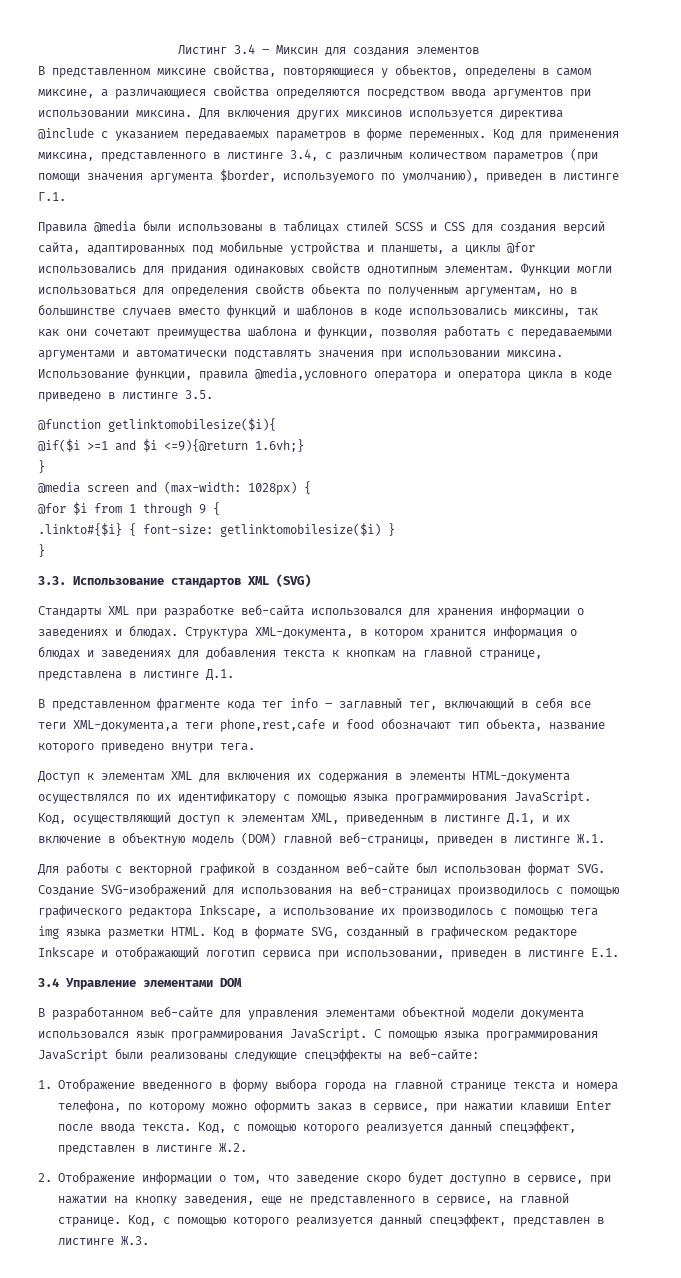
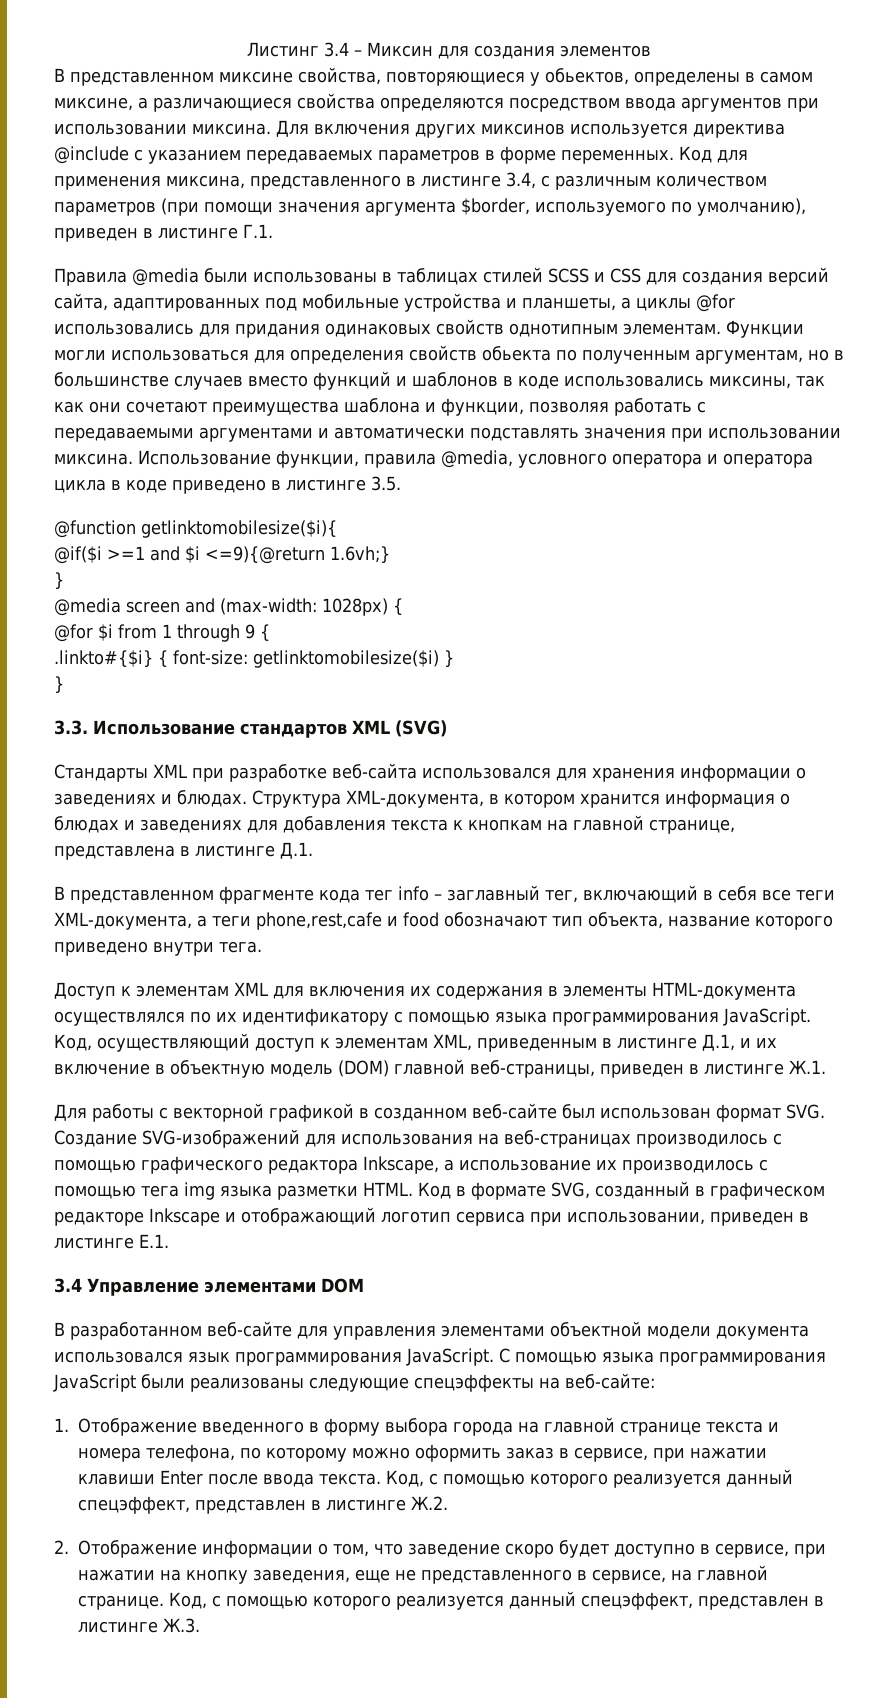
- Использование функции, правила @media,условного оператора и оператора цикла в коде приведено в листинге 3.5.
+ Использование функции, правила @media, условного оператора и оператора цикла в коде приведено в листинге 3.5.
- В представленном фрагменте кода тег info – заглавный тег, включающий в себя все теги XML-документа,а теги phone,rest,cafe и food обозначают тип обьекта, название которого приведено внутри тега.
+ В представленном фрагменте кода тег info – заглавный тег, включающий в себя все теги XML-документа, а теги phone,rest,cafe и food обозначают тип объекта, название которого приведено внутри тега.

